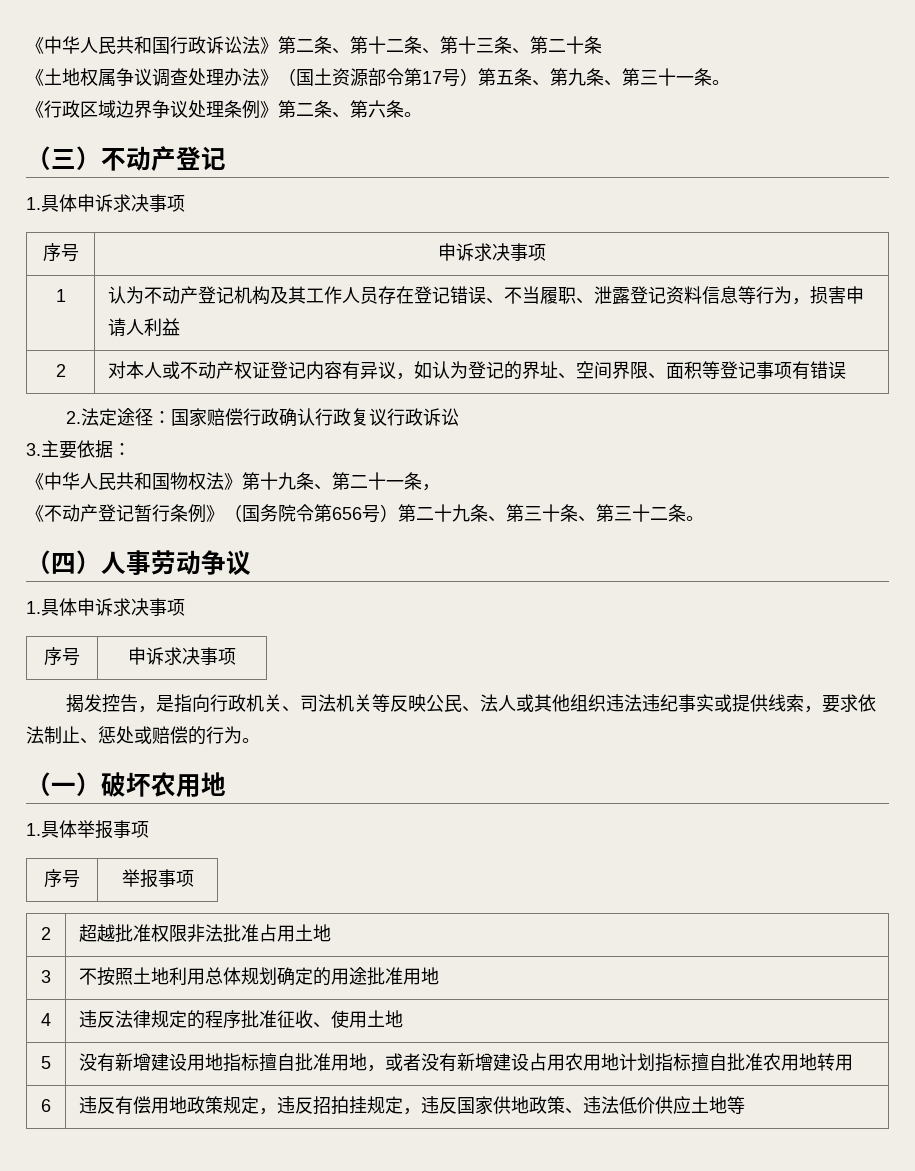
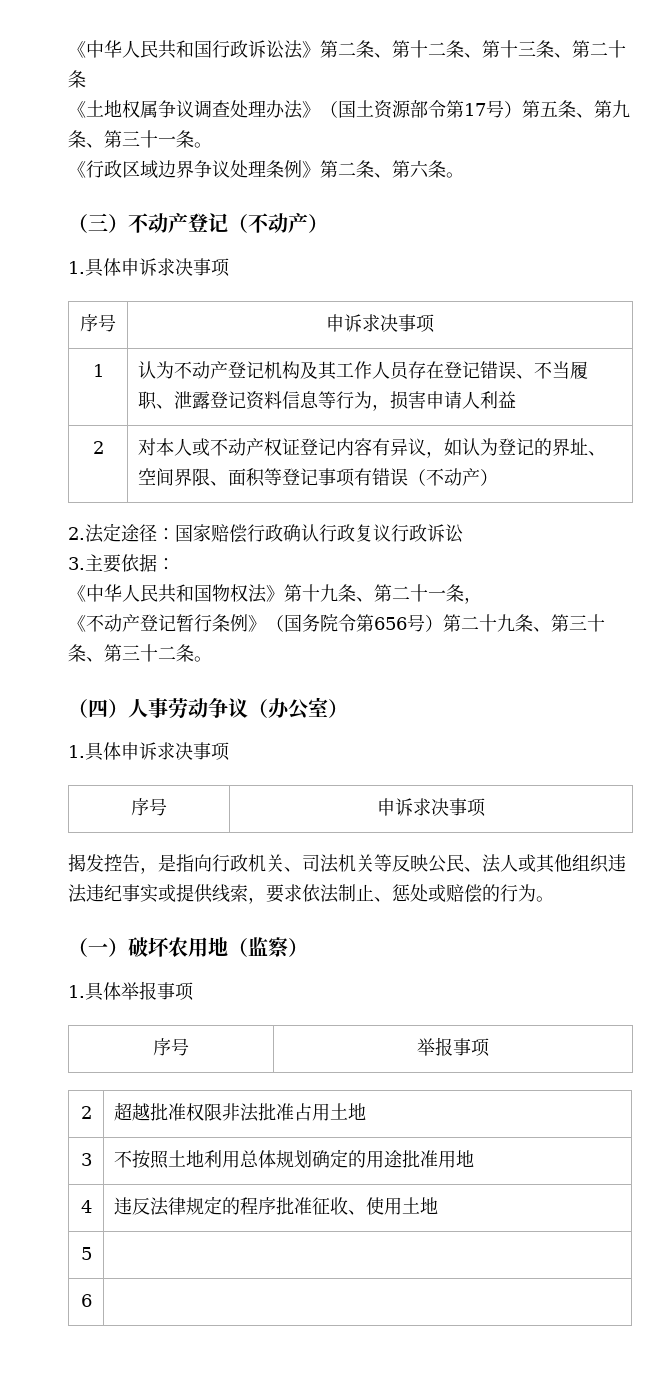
- （三）不动产登记
+ （三）不动产登记（不动产）
- 2 | 对本人或不动产权证登记内容有异议，如认为登记的界址、空间界限、面积等登记事项有错误
+ 2 | 对本人或不动产权证登记内容有异议，如认为登记的界址、空间界限、面积等登记事项有错误（不动产）
- （四）人事劳动争议
+ （四）人事劳动争议（办公室）
- （一）破坏农用地
+ （一）破坏农用地（监察）
- 5 | 没有新增建设用地指标擅自批准用地，或者没有新增建设占用农用地计划指标擅自批准农用地转用
- 6 | 违反有偿用地政策规定，违反招拍挂规定，违反国家供地政策、违法低价供应土地等
+ 5 |
+ 6 |

